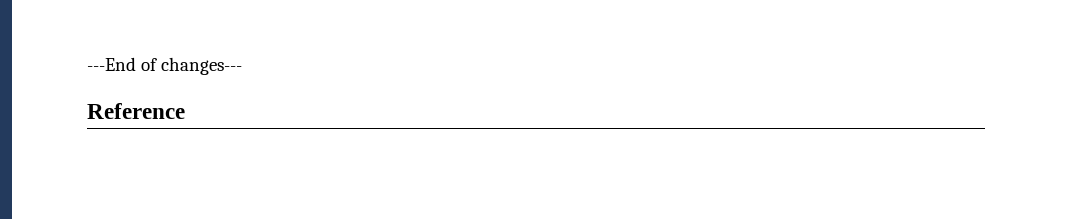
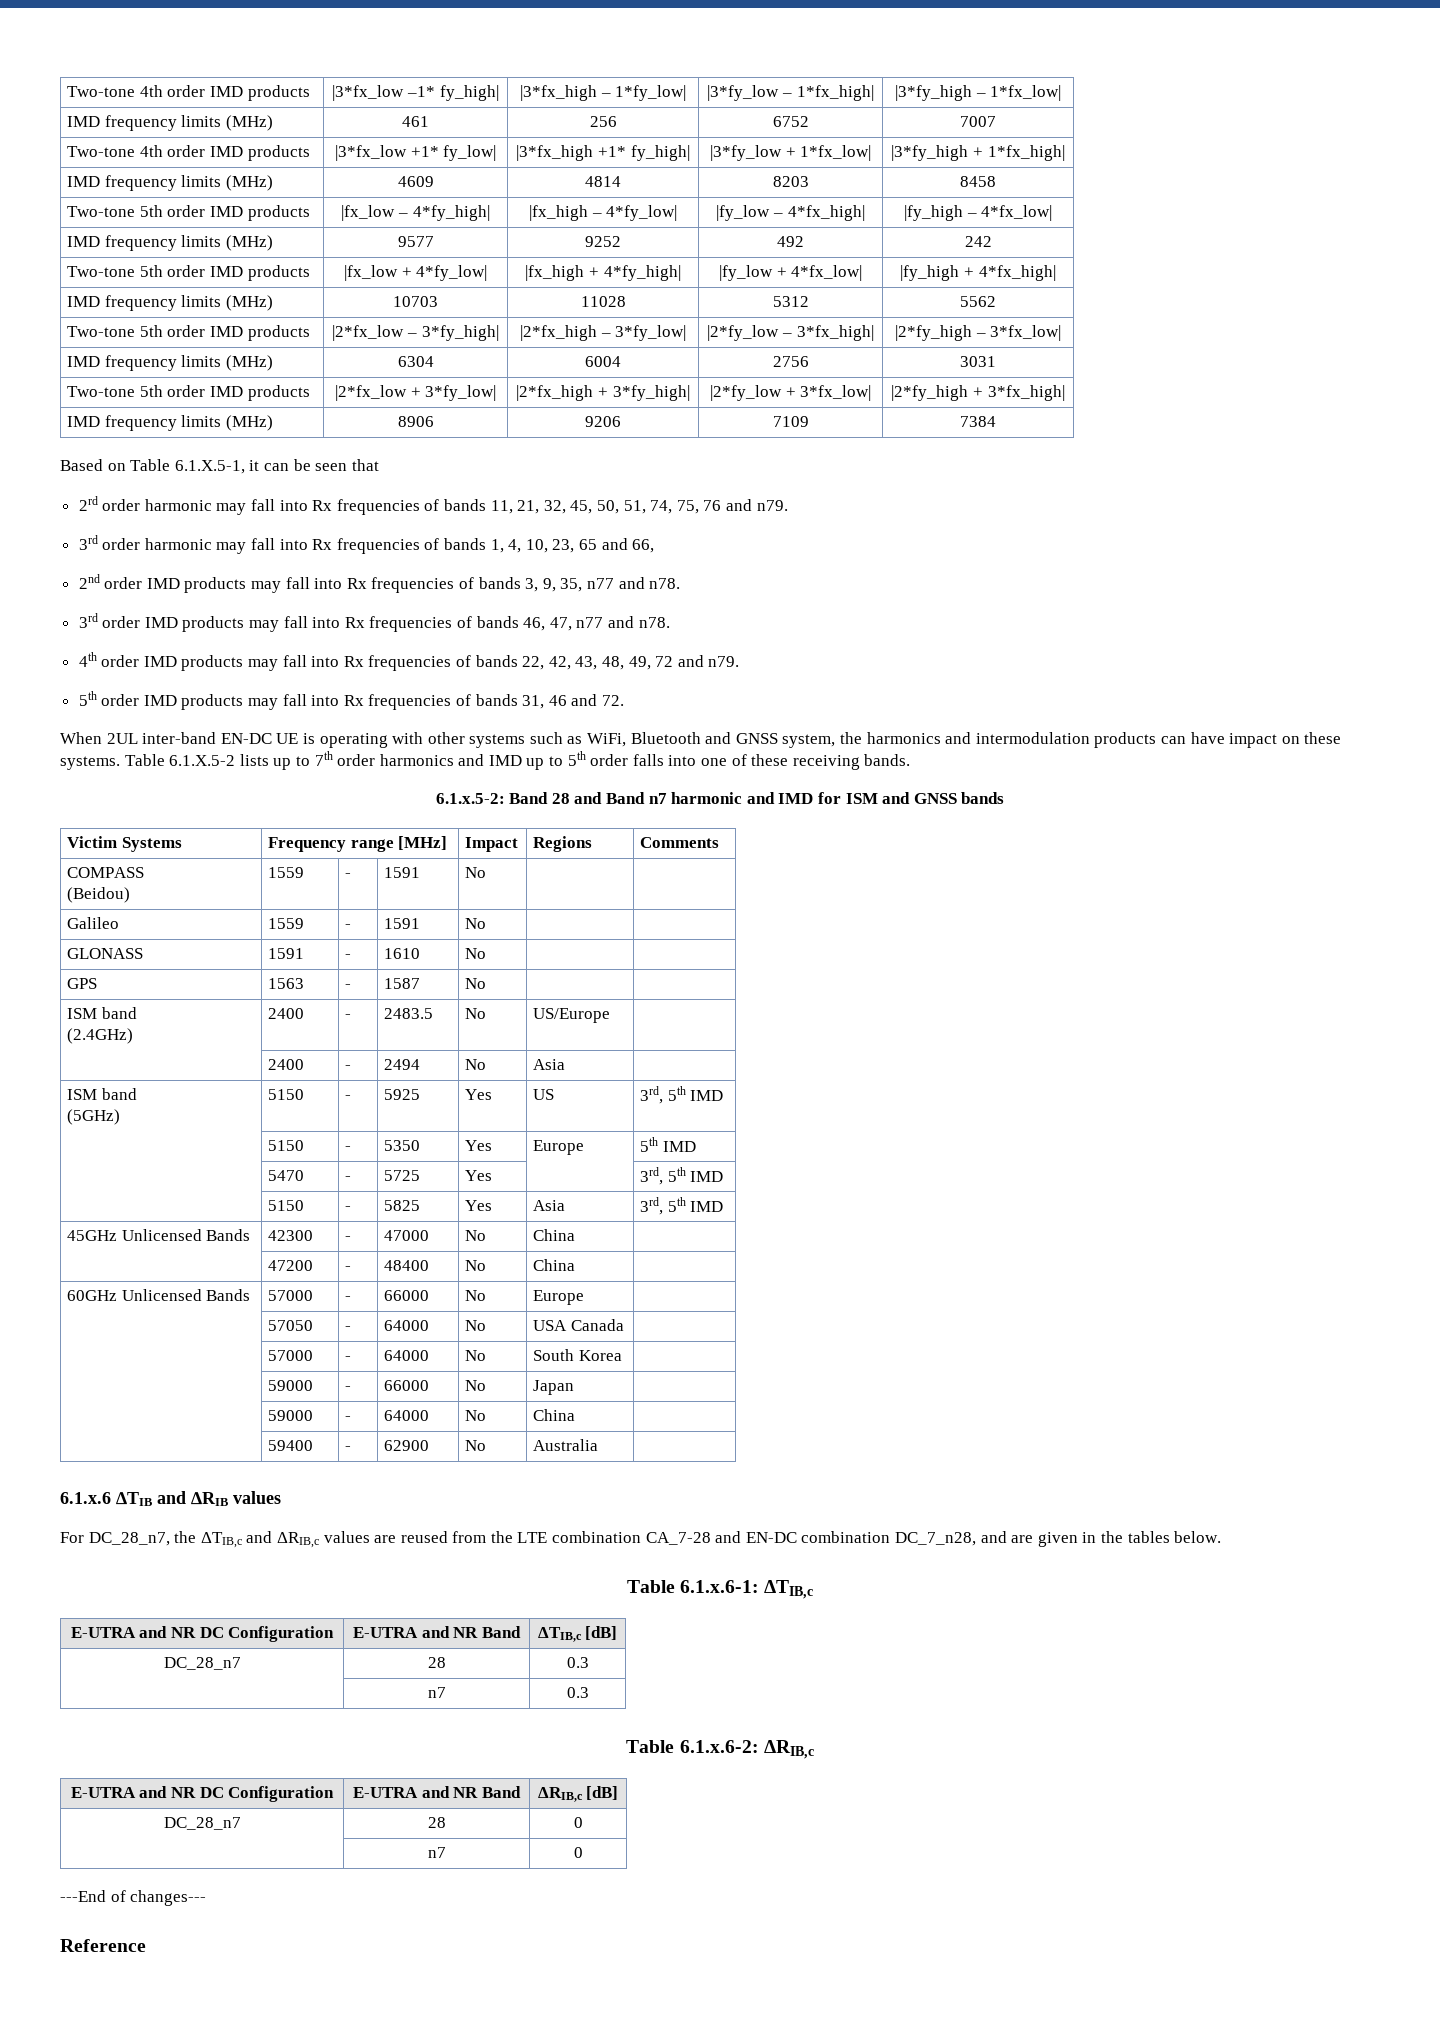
+ Two-tone 4th order IMD products | |3*fx_low –1* fy_high| | |3*fx_high – 1*fy_low| | |3*fy_low – 1*fx_high| | |3*fy_high – 1*fx_low|
+ IMD frequency limits (MHz) | 461 | 256 | 6752 | 7007
+ Two-tone 4th order IMD products | |3*fx_low +1* fy_low| | |3*fx_high +1* fy_high| | |3*fy_low + 1*fx_low| | |3*fy_high + 1*fx_high|
+ IMD frequency limits (MHz) | 4609 | 4814 | 8203 | 8458
+ Two-tone 5th order IMD products | |fx_low – 4*fy_high| | |fx_high – 4*fy_low| | |fy_low – 4*fx_high| | |fy_high – 4*fx_low|
+ IMD frequency limits (MHz) | 9577 | 9252 | 492 | 242
+ Two-tone 5th order IMD products | |fx_low + 4*fy_low| | |fx_high + 4*fy_high| | |fy_low + 4*fx_low| | |fy_high + 4*fx_high|
+ IMD frequency limits (MHz) | 10703 | 11028 | 5312 | 5562
+ Two-tone 5th order IMD products | |2*fx_low – 3*fy_high| | |2*fx_high – 3*fy_low| | |2*fy_low – 3*fx_high| | |2*fy_high – 3*fx_low|
+ IMD frequency limits (MHz) | 6304 | 6004 | 2756 | 3031
+ Two-tone 5th order IMD products | |2*fx_low + 3*fy_low| | |2*fx_high + 3*fy_high| | |2*fy_low + 3*fx_low| | |2*fy_high + 3*fx_high|
+ IMD frequency limits (MHz) | 8906 | 9206 | 7109 | 7384
+ Based on Table 6.1.X.5-1, it can be seen that
+ 2rd order harmonic may fall into Rx frequencies of bands 11, 21, 32, 45, 50, 51, 74, 75, 76 and n79.
+ 3rd order harmonic may fall into Rx frequencies of bands 1, 4, 10, 23, 65 and 66,
+ 2nd order IMD products may fall into Rx frequencies of bands 3, 9, 35, n77 and n78.
+ 3rd order IMD products may fall into Rx frequencies of bands 46, 47, n77 and n78.
+ 4th order IMD products may fall into Rx frequencies of bands 22, 42, 43, 48, 49, 72 and n79.
+ 5th order IMD products may fall into Rx frequencies of bands 31, 46 and 72.
+ When 2UL inter-band EN-DC UE is operating with other systems such as WiFi, Bluetooth and GNSS system, the harmonics and intermodulation products can have impact on these systems. Table 6.1.X.5-2 lists up to 7th order harmonics and IMD up to 5th order falls into one of these receiving bands.
+ 6.1.x.5-2: Band 28 and Band n7 harmonic and IMD for ISM and GNSS bands
+ Victim Systems | Frequency range [MHz] | Impact | Regions | Comments
+ COMPASS
+ (Beidou) | 1559 | - | 1591 | No | |
+ Galileo | 1559 | - | 1591 | No | |
+ GLONASS | 1591 | - | 1610 | No | |
+ GPS | 1563 | - | 1587 | No | |
+ ISM band
+ (2.4GHz) | 2400 | - | 2483.5 | No | US/Europe |
+ | 2400 | - | 2494 | No | Asia |
+ ISM band
+ (5GHz) | 5150 | - | 5925 | Yes | US | 3rd, 5th IMD
+ | 5150 | - | 5350 | Yes | Europe | 5th IMD
+ | 5470 | - | 5725 | Yes | | 3rd, 5th IMD
+ | 5150 | - | 5825 | Yes | Asia | 3rd, 5th IMD
+ 45GHz Unlicensed Bands | 42300 | - | 47000 | No | China |
+ | 47200 | - | 48400 | No | China |
+ 60GHz Unlicensed Bands | 57000 | - | 66000 | No | Europe |
+ | 57050 | - | 64000 | No | USA Canada |
+ | 57000 | - | 64000 | No | South Korea |
+ | 59000 | - | 66000 | No | Japan |
+ | 59000 | - | 64000 | No | China |
+ | 59400 | - | 62900 | No | Australia |
+ 6.1.x.6 ∆TIB and ∆RIB values
+ For DC_28_n7, the ΔTIB,c and ΔRIB,c values are reused from the LTE combination CA_7-28 and EN-DC combination DC_7_n28, and are given in the tables below.
+ Table 6.1.x.6-1: ΔTIB,c
+ E-UTRA and NR DC Configuration | E-UTRA and NR Band | ΔTIB,c [dB]
+ DC_28_n7 | 28 | 0.3
+ | n7 | 0.3
+ Table 6.1.x.6-2: ΔRIB,c
+ E-UTRA and NR DC Configuration | E-UTRA and NR Band | ΔRIB,c [dB]
+ DC_28_n7 | 28 | 0
+ | n7 | 0

